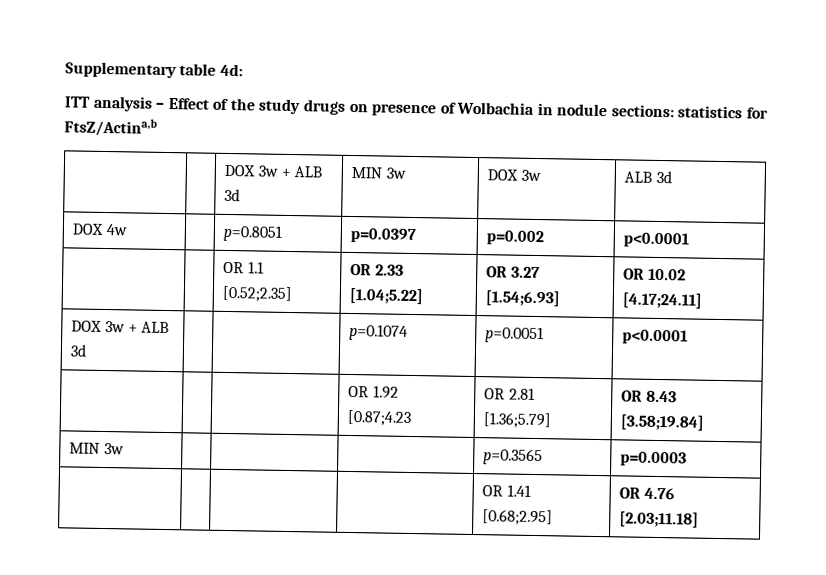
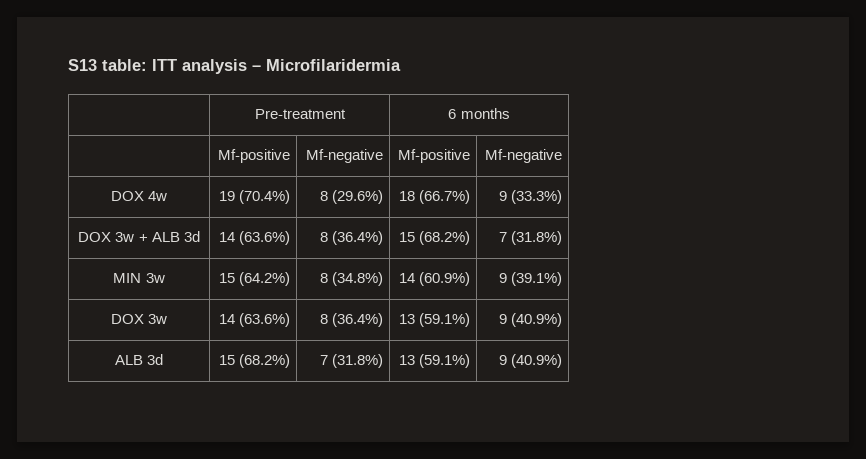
- Supplementary table 4d:
- ITT analysis – Effect of the study drugs on presence of Wolbachia in nodule sections: statistics for FtsZ/Actina,b
- | | DOX 3w + ALB 3d | MIN 3w | DOX 3w | ALB 3d
- DOX 4w | | p=0.8051 | p=0.0397 | p=0.002 | p<0.0001
- | | OR 1.1 [0.52;2.35] | OR 2.33 [1.04;5.22] | OR 3.27 [1.54;6.93] | OR 10.02 [4.17;24.11]
- DOX 3w + ALB 3d | | | p=0.1074 | p=0.0051 | p<0.0001
- | | | OR 1.92 [0.87;4.23 | OR 2.81 [1.36;5.79] | OR 8.43 [3.58;19.84]
- MIN 3w | | | | p=0.3565 | p=0.0003
- | | | | OR 1.41 [0.68;2.95] | OR 4.76 [2.03;11.18]
+ S13 table: ITT analysis – Microfilaridermia
+ | Pre-treatment | 6 months
+ | Mf-positive | Mf-negative | Mf-positive | Mf-negative
+ DOX 4w | 19 (70.4%) | 8 (29.6%) | 18 (66.7%) | 9 (33.3%)
+ DOX 3w + ALB 3d | 14 (63.6%) | 8 (36.4%) | 15 (68.2%) | 7 (31.8%)
+ MIN 3w | 15 (64.2%) | 8 (34.8%) | 14 (60.9%) | 9 (39.1%)
+ DOX 3w | 14 (63.6%) | 8 (36.4%) | 13 (59.1%) | 9 (40.9%)
+ ALB 3d | 15 (68.2%) | 7 (31.8%) | 13 (59.1%) | 9 (40.9%)

